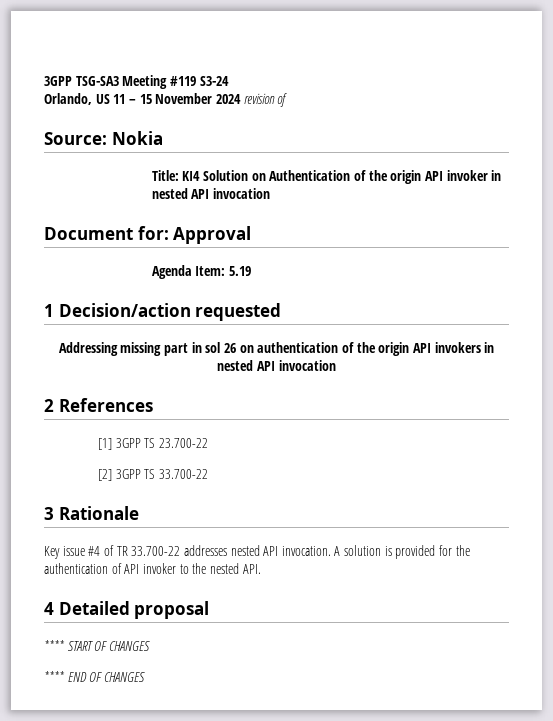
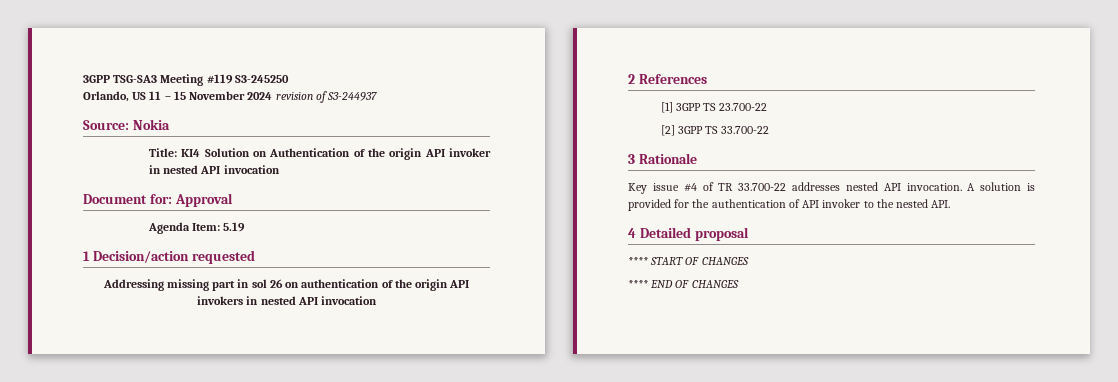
- 3GPP TSG-SA3 Meeting #119 S3-24
+ 3GPP TSG-SA3 Meeting #119 S3-245250
- Orlando, US 11 – 15 November 2024 revision of
+ Orlando, US 11 – 15 November 2024 revision of S3-244937

